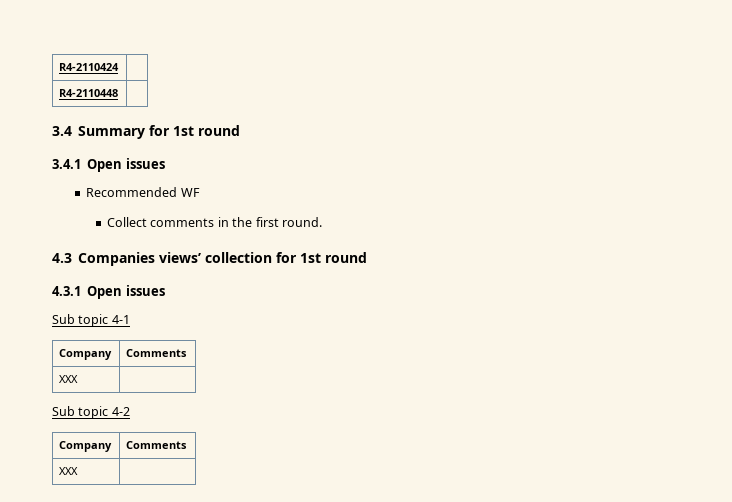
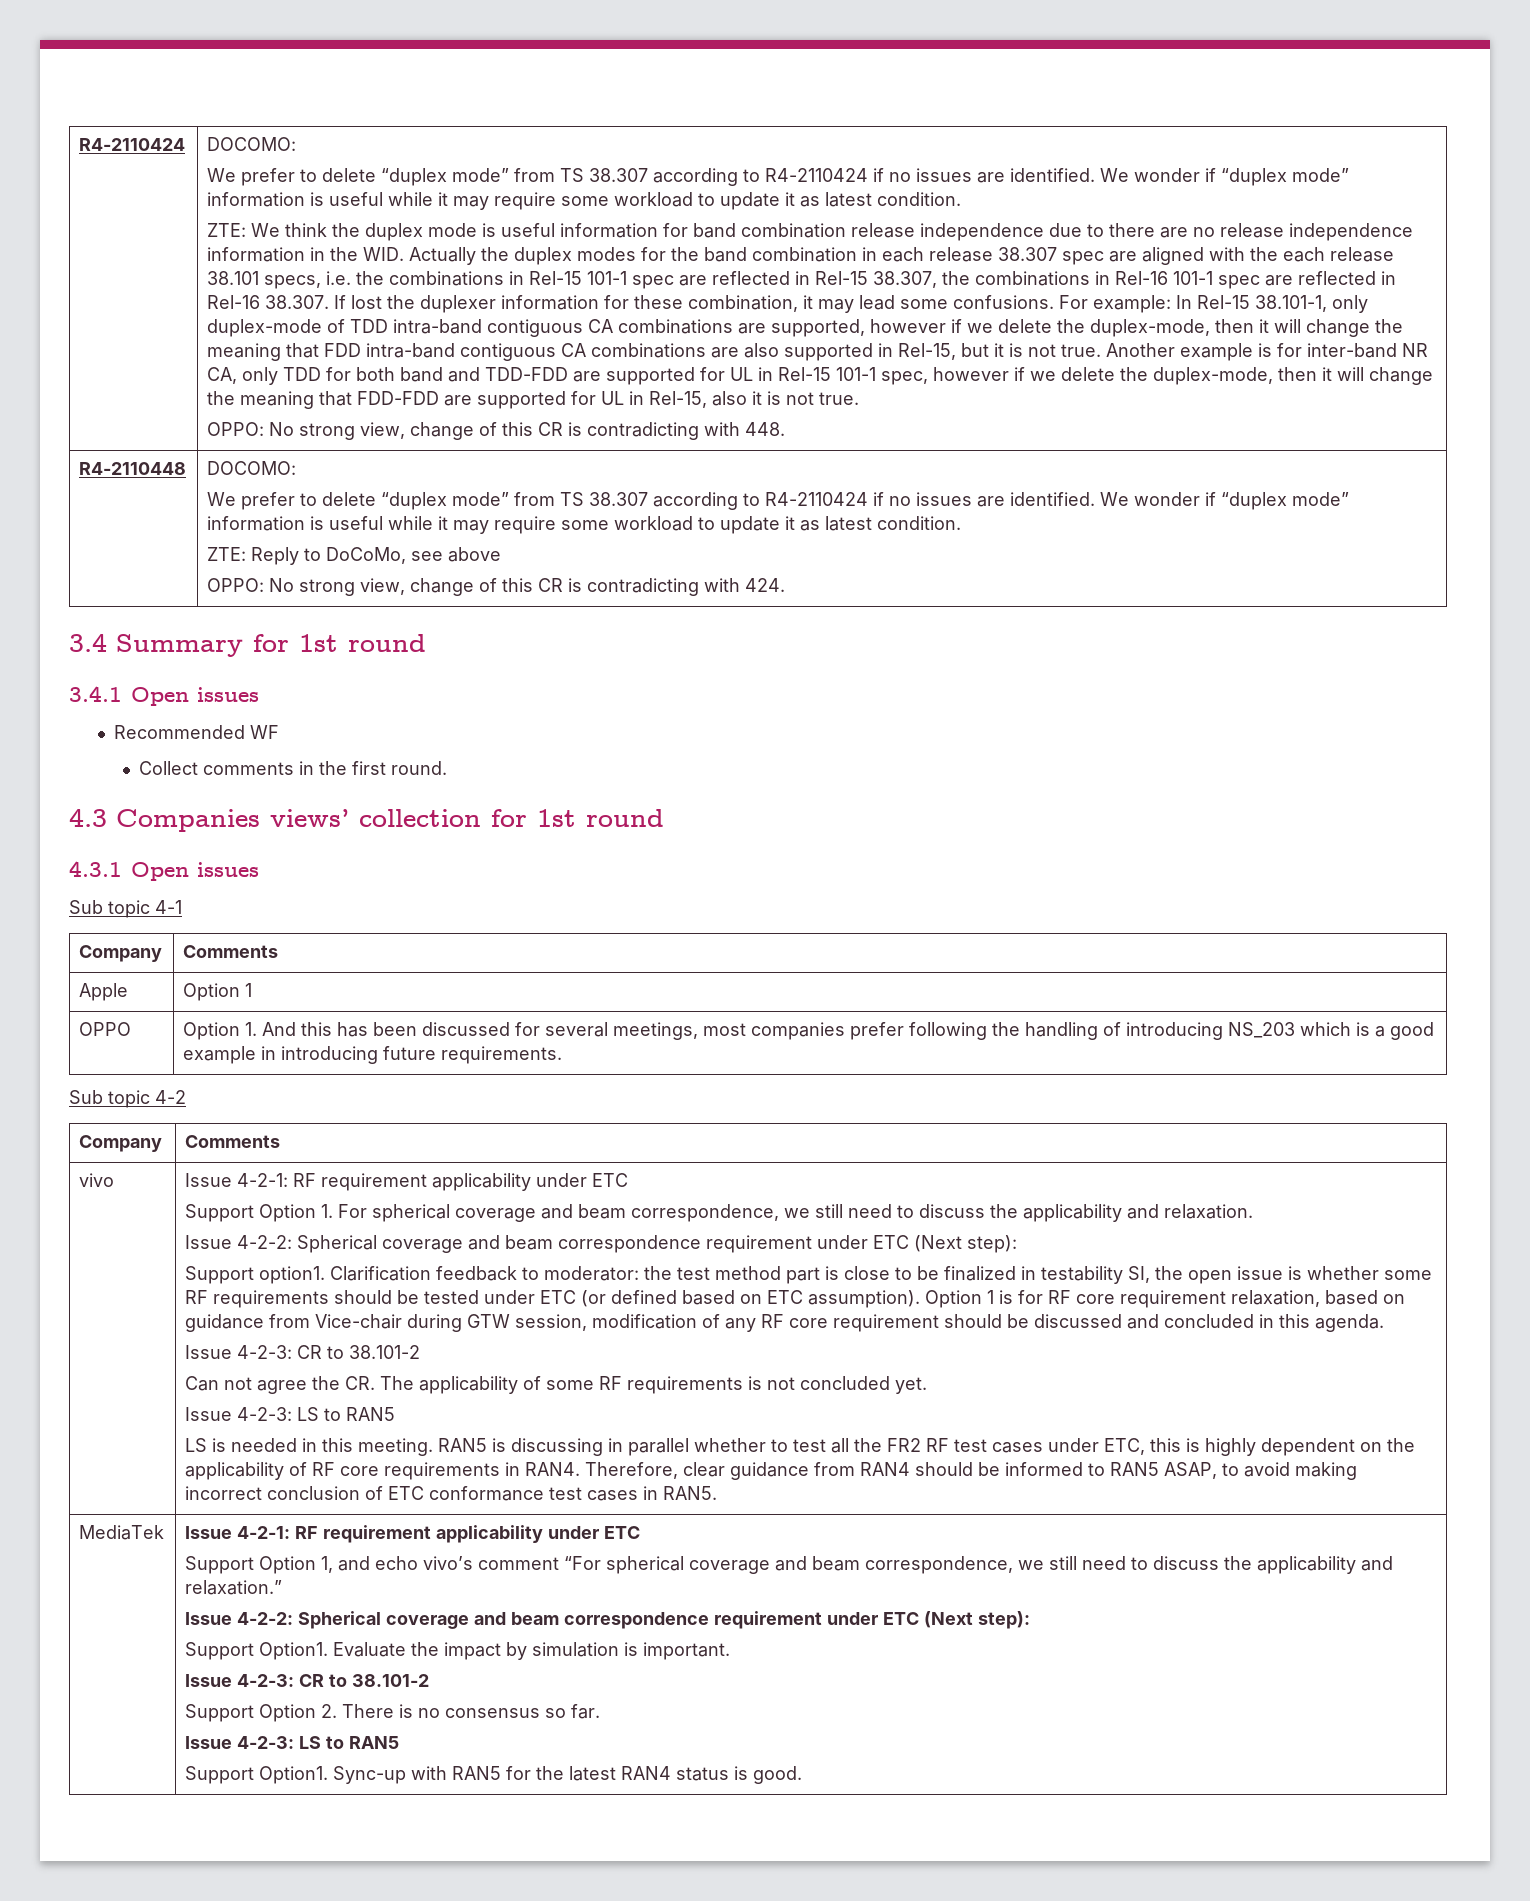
- R4-2110424 |
- R4-2110448 |
+ R4-2110424 | DOCOMO:
+ We prefer to delete “duplex mode” from TS 38.307 according to R4-2110424 if no issues are identified. We wonder if “duplex mode” information is useful while it may require some workload to update it as latest condition.
+ ZTE: We think the duplex mode is useful information for band combination release independence due to there are no release independence information in the WID. Actually the duplex modes for the band combination in each release 38.307 spec are aligned with the each release 38.101 specs, i.e. the combinations in Rel-15 101-1 spec are reflected in Rel-15 38.307, the combinations in Rel-16 101-1 spec are reflected in Rel-16 38.307. If lost the duplexer information for these combination, it may lead some confusions. For example: In Rel-15 38.101-1, only duplex-mode of TDD intra-band contiguous CA combinations are supported, however if we delete the duplex-mode, then it will change the meaning that FDD intra-band contiguous CA combinations are also supported in Rel-15, but it is not true. Another example is for inter-band NR CA, only TDD for both band and TDD-FDD are supported for UL in Rel-15 101-1 spec, however if we delete the duplex-mode, then it will change the meaning that FDD-FDD are supported for UL in Rel-15, also it is not true.
+ OPPO: No strong view, change of this CR is contradicting with 448.
+ R4-2110448 | DOCOMO:
+ We prefer to delete “duplex mode” from TS 38.307 according to R4-2110424 if no issues are identified. We wonder if “duplex mode” information is useful while it may require some workload to update it as latest condition.
+ ZTE: Reply to DoCoMo, see above
+ OPPO: No strong view, change of this CR is contradicting with 424.
  Sub topic 4-1
  Company | Comments
- XXX |
+ Apple | Option 1
+ OPPO | Option 1. And this has been discussed for several meetings, most companies prefer following the handling of introducing NS_203 which is a good example in introducing future requirements.
  Sub topic 4-2
  Company | Comments
- XXX
+ vivo | Issue 4-2-1: RF requirement applicability under ETC
+ Support Option 1. For spherical coverage and beam correspondence, we still need to discuss the applicability and relaxation.
+ Issue 4-2-2: Spherical coverage and beam correspondence requirement under ETC (Next step):
+ Support option1. Clarification feedback to moderator: the test method part is close to be finalized in testability SI, the open issue is whether some RF requirements should be tested under ETC (or defined based on ETC assumption). Option 1 is for RF core requirement relaxation, based on guidance from Vice-chair during GTW session, modification of any RF core requirement should be discussed and concluded in this agenda.
+ Issue 4-2-3: CR to 38.101-2
+ Can not agree the CR. The applicability of some RF requirements is not concluded yet.
+ Issue 4-2-3: LS to RAN5
+ LS is needed in this meeting. RAN5 is discussing in parallel whether to test all the FR2 RF test cases under ETC, this is highly dependent on the applicability of RF core requirements in RAN4. Therefore, clear guidance from RAN4 should be informed to RAN5 ASAP, to avoid making incorrect conclusion of ETC conformance test cases in RAN5.
+ MediaTek | Issue 4-2-1: RF requirement applicability under ETC
+ Support Option 1, and echo vivo’s comment “For spherical coverage and beam correspondence, we still need to discuss the applicability and relaxation.”
+ Issue 4-2-2: Spherical coverage and beam correspondence requirement under ETC (Next step):
+ Support Option1. Evaluate the impact by simulation is important.
+ Issue 4-2-3: CR to 38.101-2
+ Support Option 2. There is no consensus so far.
+ Issue 4-2-3: LS to RAN5
+ Support Option1. Sync-up with RAN5 for the latest RAN4 status is good.

